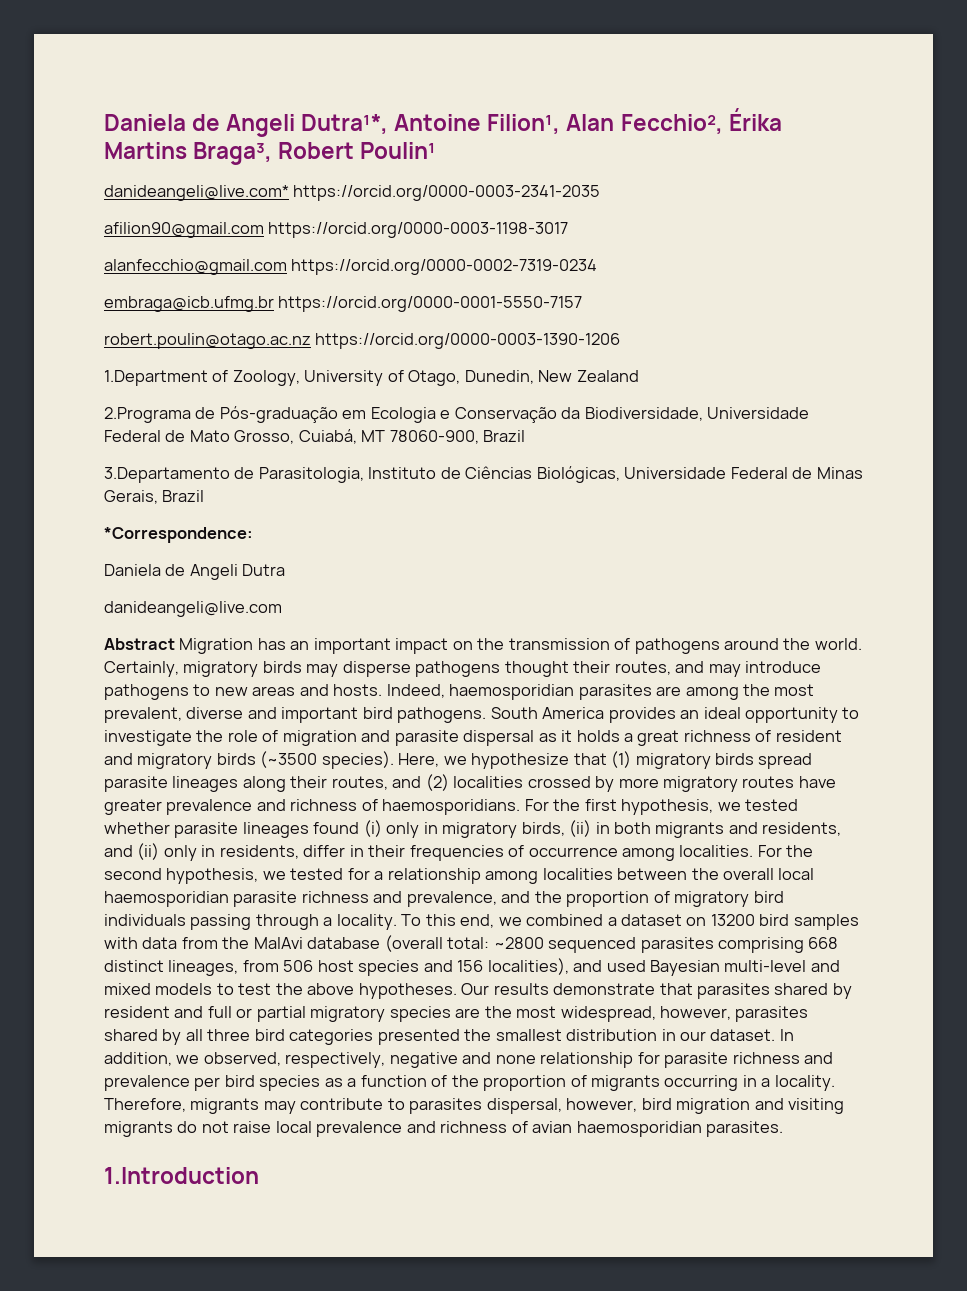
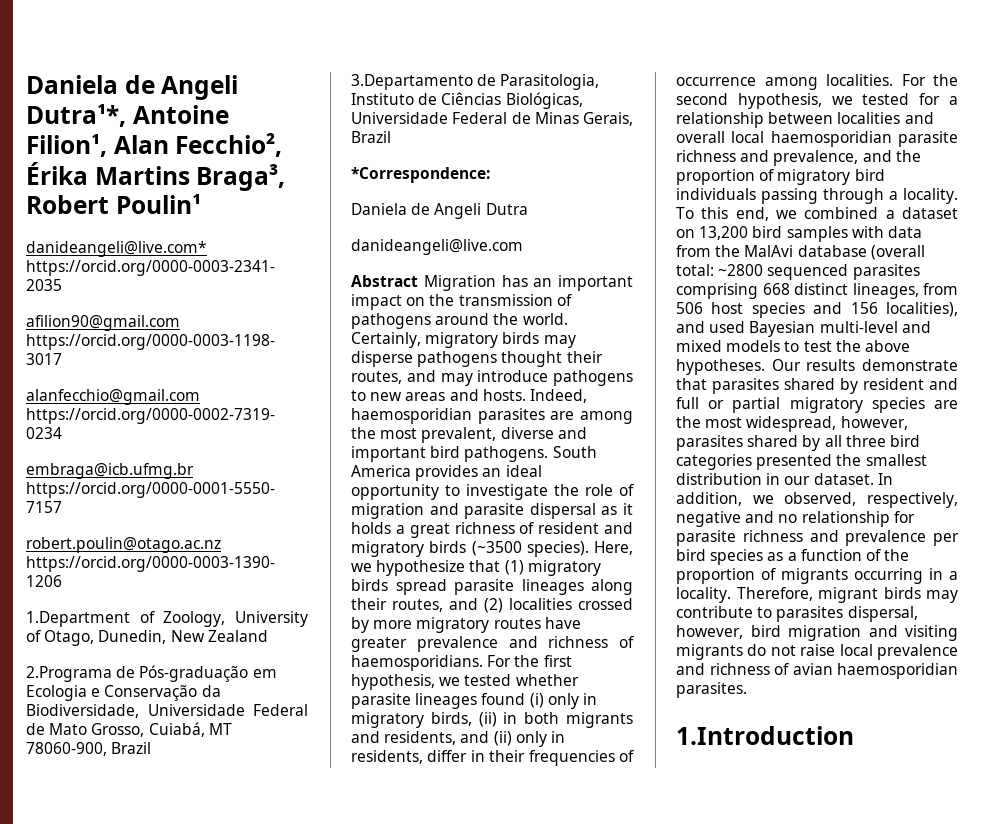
- For the second hypothesis, we tested for a relationship among localities between the overall local haemosporidian parasite richness and prevalence, and the proportion of migratory bird individuals passing through a locality.
+ For the second hypothesis, we tested for a relationship between localities and overall local haemosporidian parasite richness and prevalence, and the proportion of migratory bird individuals passing through a locality.
- To this end, we combined a dataset on 13200 bird samples with data from the MalAvi database (overall total: ~2800 sequenced parasites comprising 668 distinct lineages, from 506 host species and 156 localities), and used Bayesian multi-level and mixed models to test the above hypotheses.
+ To this end, we combined a dataset on 13,200 bird samples with data from the MalAvi database (overall total: ~2800 sequenced parasites comprising 668 distinct lineages, from 506 host species and 156 localities), and used Bayesian multi-level and mixed models to test the above hypotheses.
- In addition, we observed, respectively, negative and none relationship for parasite richness and prevalence per bird species as a function of the proportion of migrants occurring in a locality.
+ In addition, we observed, respectively, negative and no relationship for parasite richness and prevalence per bird species as a function of the proportion of migrants occurring in a locality.
- Therefore, migrants may contribute to parasites dispersal, however, bird migration and visiting migrants do not raise local prevalence and richness of avian haemosporidian parasites.
+ Therefore, migrant birds may contribute to parasites dispersal, however, bird migration and visiting migrants do not raise local prevalence and richness of avian haemosporidian parasites.

